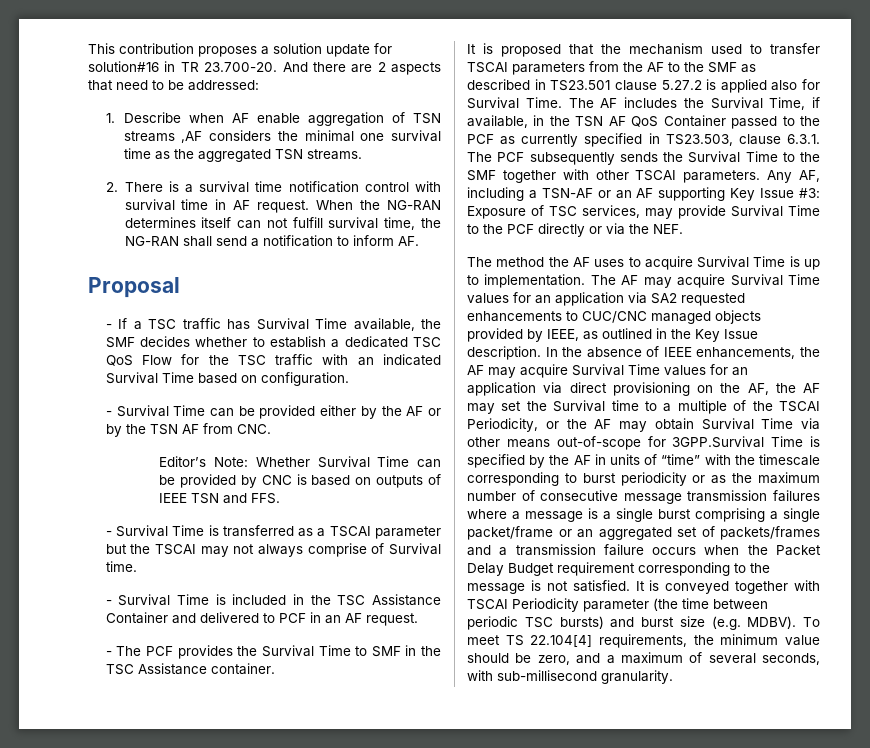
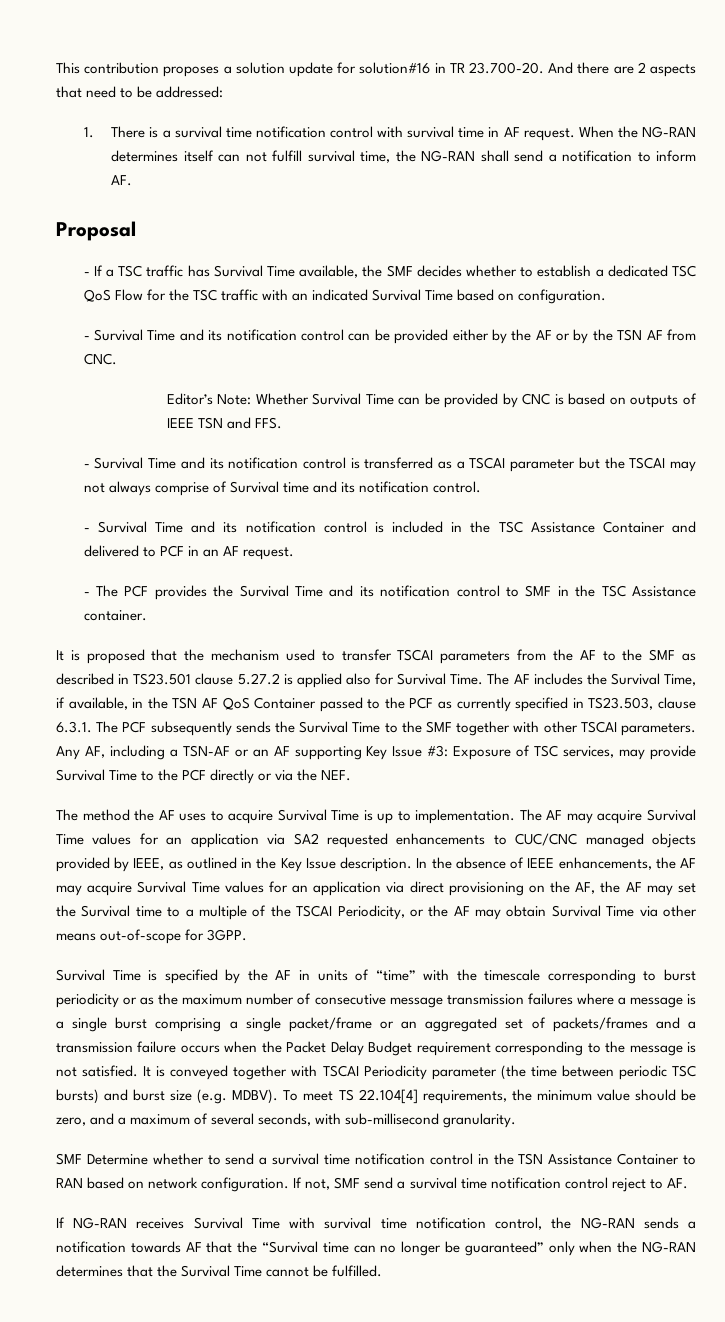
- 1. Describe when AF enable aggregation of TSN streams ,AF considers the minimal one survival time as the aggregated TSN streams.
- 2. There is a survival time notification control with survival time in AF request.
+ 1. There is a survival time notification control with survival time in AF request.
- - Survival Time can be provided either by the AF or by the TSN AF from CNC.
+ - Survival Time and its notification control can be provided either by the AF or by the TSN AF from CNC.
- - Survival Time is transferred as a TSCAI parameter but the TSCAI may not always comprise of Survival time.
- - Survival Time is included in the TSC Assistance Container and delivered to PCF in an AF request.
+ - Survival Time and its notification control is transferred as a TSCAI parameter but the TSCAI may not always comprise of Survival time and its notification control.
+ - Survival Time and its notification control is included in the TSC Assistance Container and delivered to PCF in an AF request.
- - The PCF provides the Survival Time to SMF in the TSC Assistance container.
+ - The PCF provides the Survival Time and its notification control to SMF in the TSC Assistance container.
- In the absence of IEEE enhancements, the AF may acquire Survival Time values for an application via direct provisioning on the AF, the AF may set the Survival time to a multiple of the TSCAI Periodicity, or the AF may obtain Survival Time via other means out-of-scope for 3GPP.Survival Time is specified by the AF in units of “time” with the timescale corresponding to burst periodicity or as the maximum number of consecutive message transmission failures where a message is a single burst comprising a single packet/frame or an aggregated set of packets/frames and a transmission failure occurs when the Packet Delay Budget requirement corresponding to the message is not satisfied.
+ In the absence of IEEE enhancements, the AF may acquire Survival Time values for an application via direct provisioning on the AF, the AF may set the Survival time to a multiple of the TSCAI Periodicity, or the AF may obtain Survival Time via other means out-of-scope for 3GPP.
+ Survival Time is specified by the AF in units of “time” with the timescale corresponding to burst periodicity or as the maximum number of consecutive message transmission failures where a message is a single burst comprising a single packet/frame or an aggregated set of packets/frames and a transmission failure occurs when the Packet Delay Budget requirement corresponding to the message is not satisfied.
+ SMF Determine whether to send a survival time notification control in the TSN Assistance Container to RAN based on network configuration. If not, SMF send a survival time notification control reject to AF.
+ If NG-RAN receives Survival Time with survival time notification control, the NG-RAN sends a notification towards AF that the “Survival time can no longer be guaranteed” only when the NG-RAN determines that the Survival Time cannot be fulfilled.

